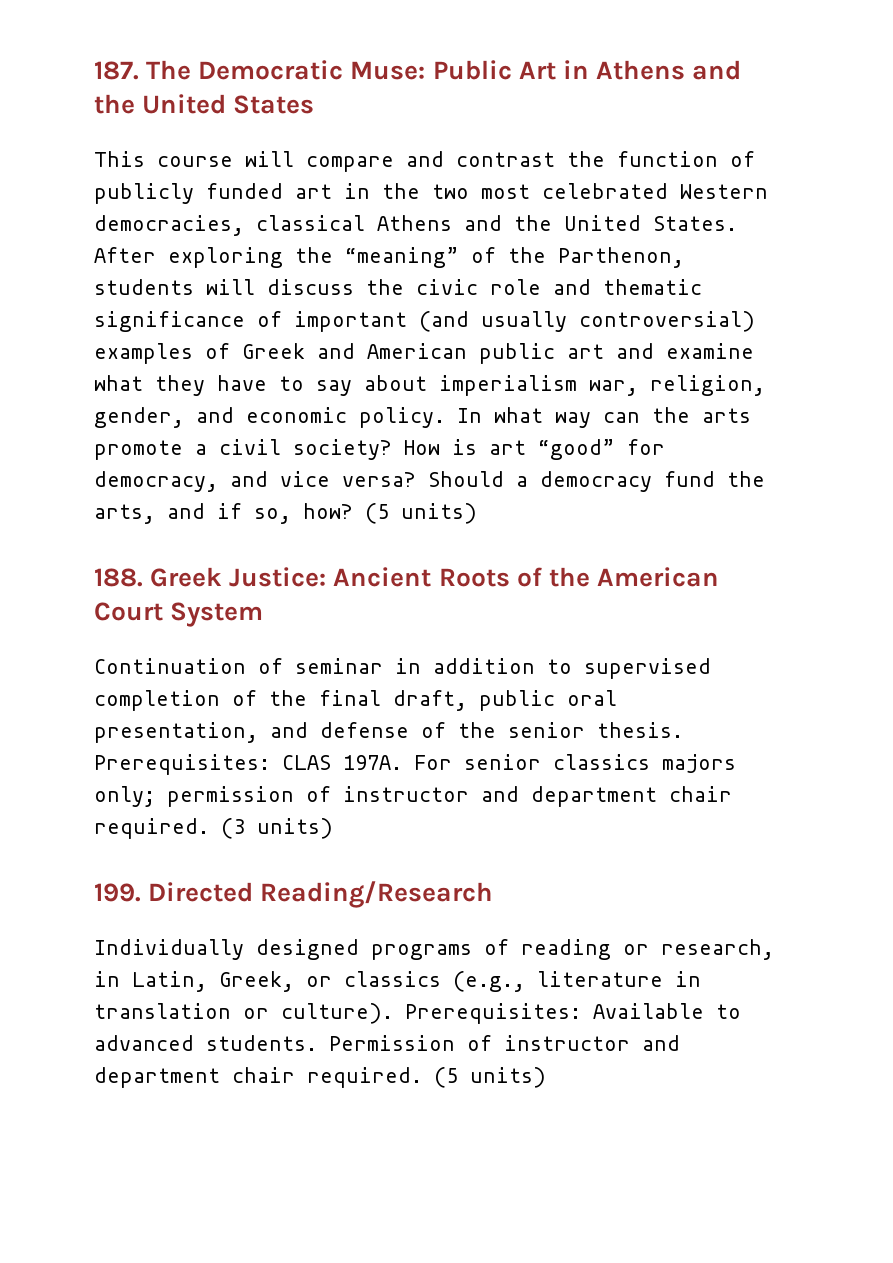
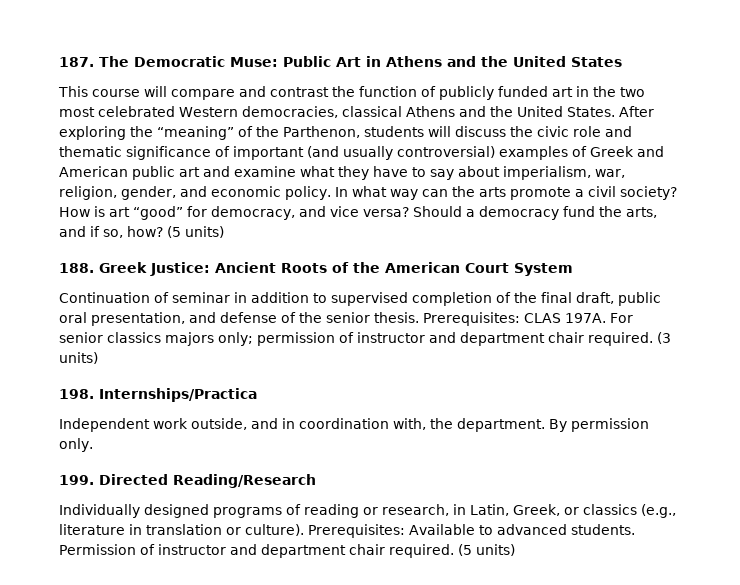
- After exploring the “meaning” of the Parthenon, students will discuss the civic role and thematic significance of important (and usually controversial) examples of Greek and American public art and examine what they have to say about imperialism war, religion, gender, and economic policy.
+ After exploring the “meaning” of the Parthenon, students will discuss the civic role and thematic significance of important (and usually controversial) examples of Greek and American public art and examine what they have to say about imperialism, war, religion, gender, and economic policy.
+ 198. Internships/Practica
+ Independent work outside, and in coordination with, the department. By permission only.

